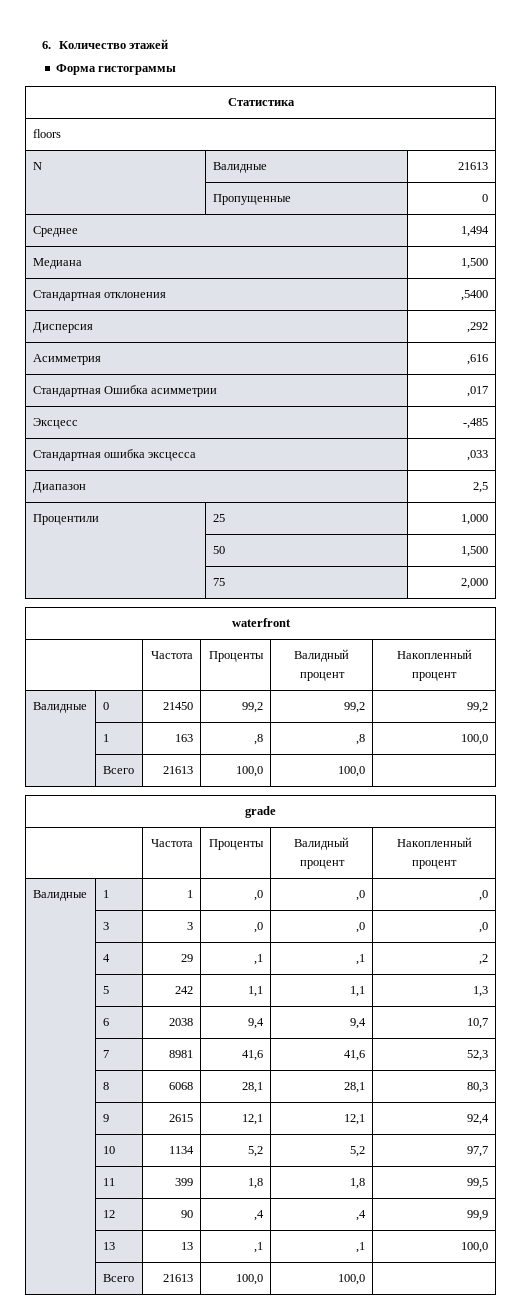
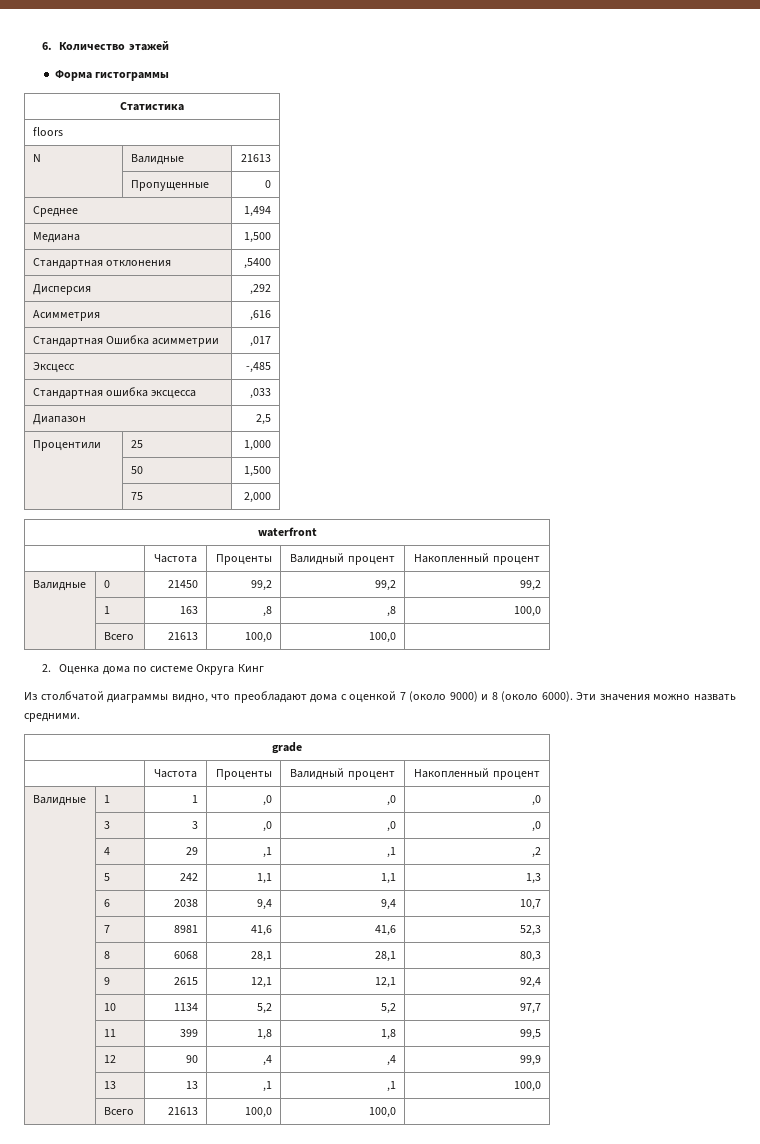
+ 2. Оценка дома по системе Округа Кинг
+ Из столбчатой диаграммы видно, что преобладают дома с оценкой 7 (около 9000) и 8 (около 6000). Эти значения можно назвать средними.

